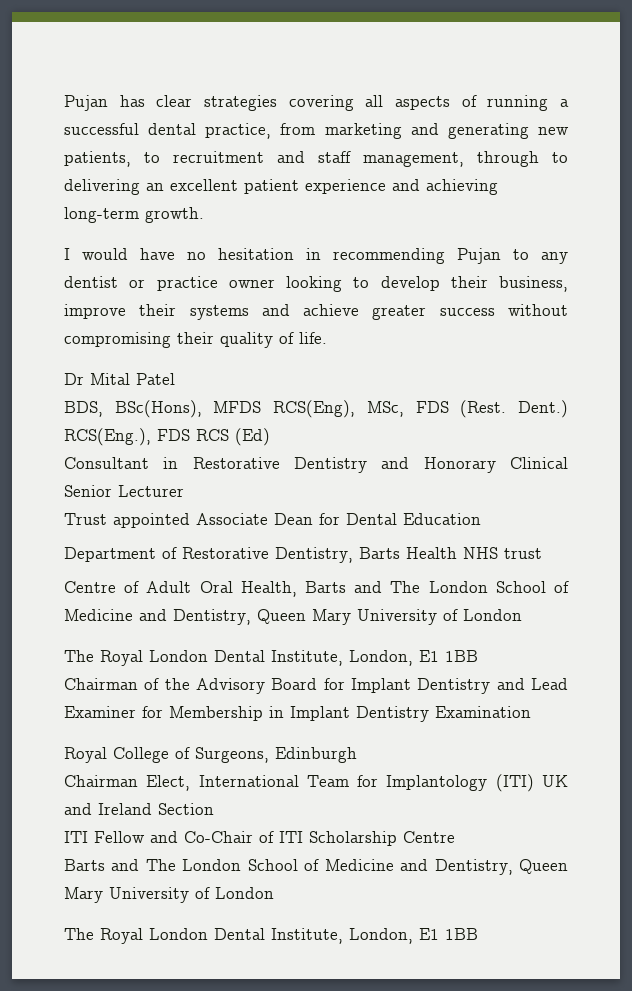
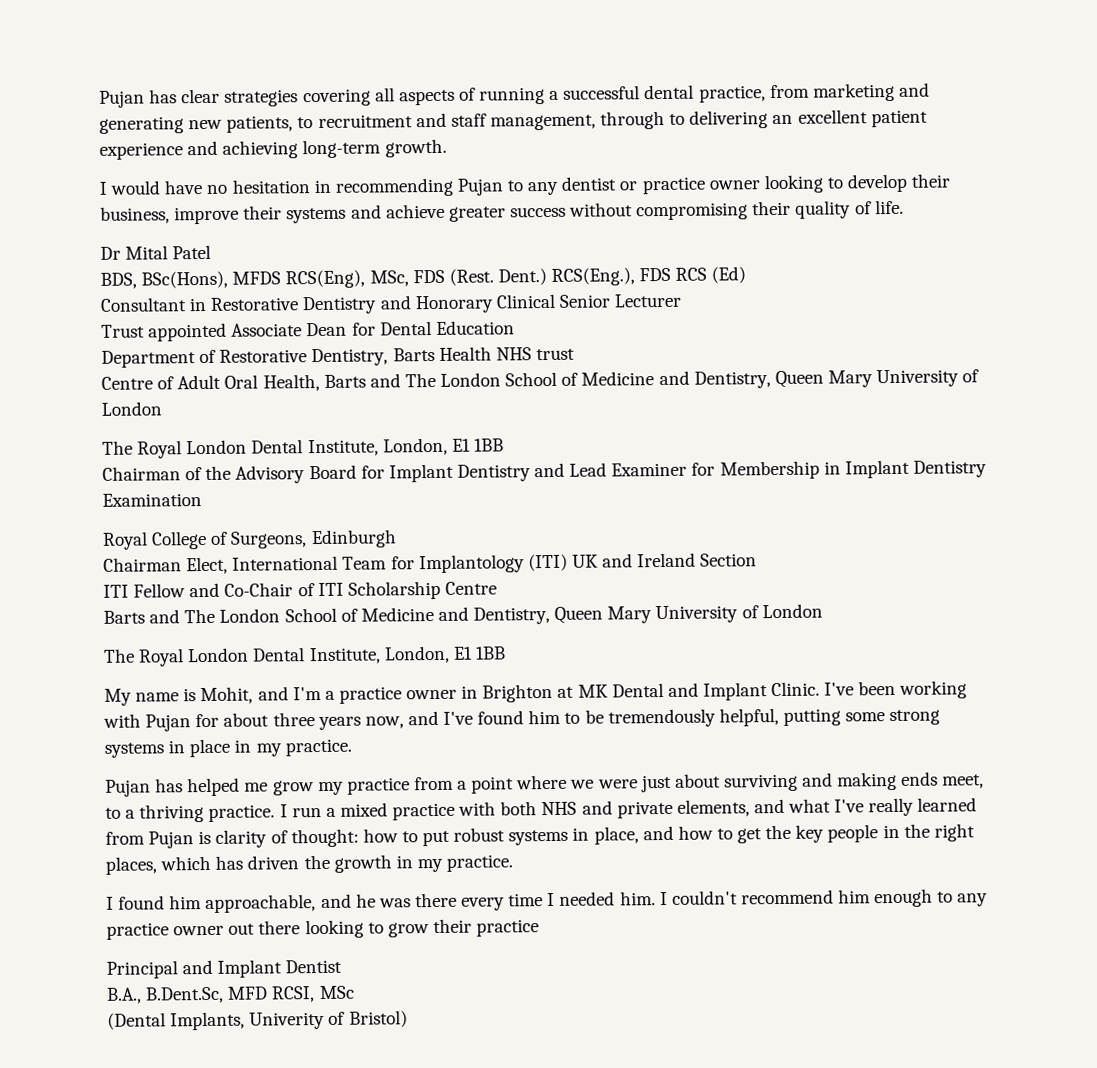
+ My name is Mohit, and I'm a practice owner in Brighton at MK Dental and Implant Clinic. I've been working with Pujan for about three years now, and I've found him to be tremendously helpful, putting some strong systems in place in my practice.
+ Pujan has helped me grow my practice from a point where we were just about surviving and making ends meet, to a thriving practice. I run a mixed practice with both NHS and private elements, and what I've really learned from Pujan is clarity of thought: how to put robust systems in place, and how to get the key people in the right places, which has driven the growth in my practice.
+ I found him approachable, and he was there every time I needed him. I couldn't recommend him enough to any practice owner out there looking to grow their practice
+ Principal and Implant Dentist
+ B.A., B.Dent.Sc, MFD RCSI, MSc
+ (Dental Implants, Univerity of Bristol)

